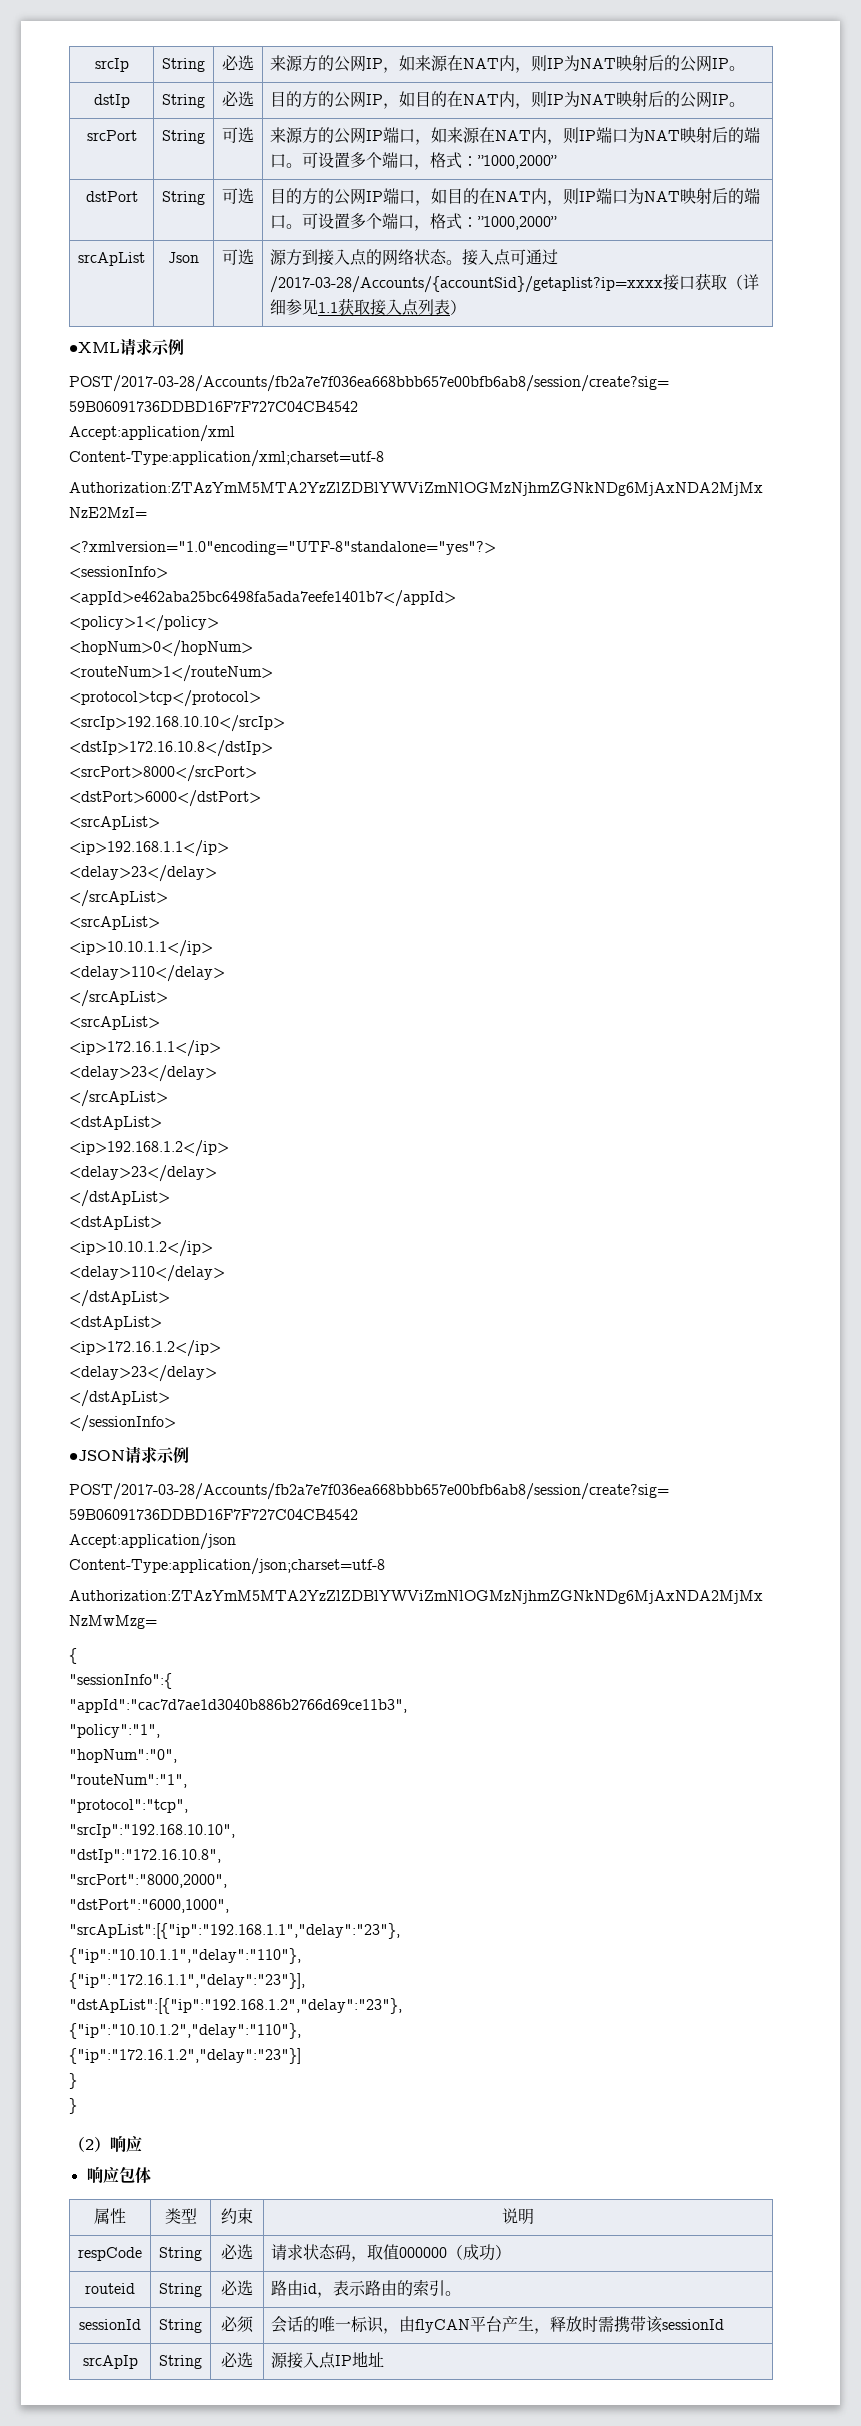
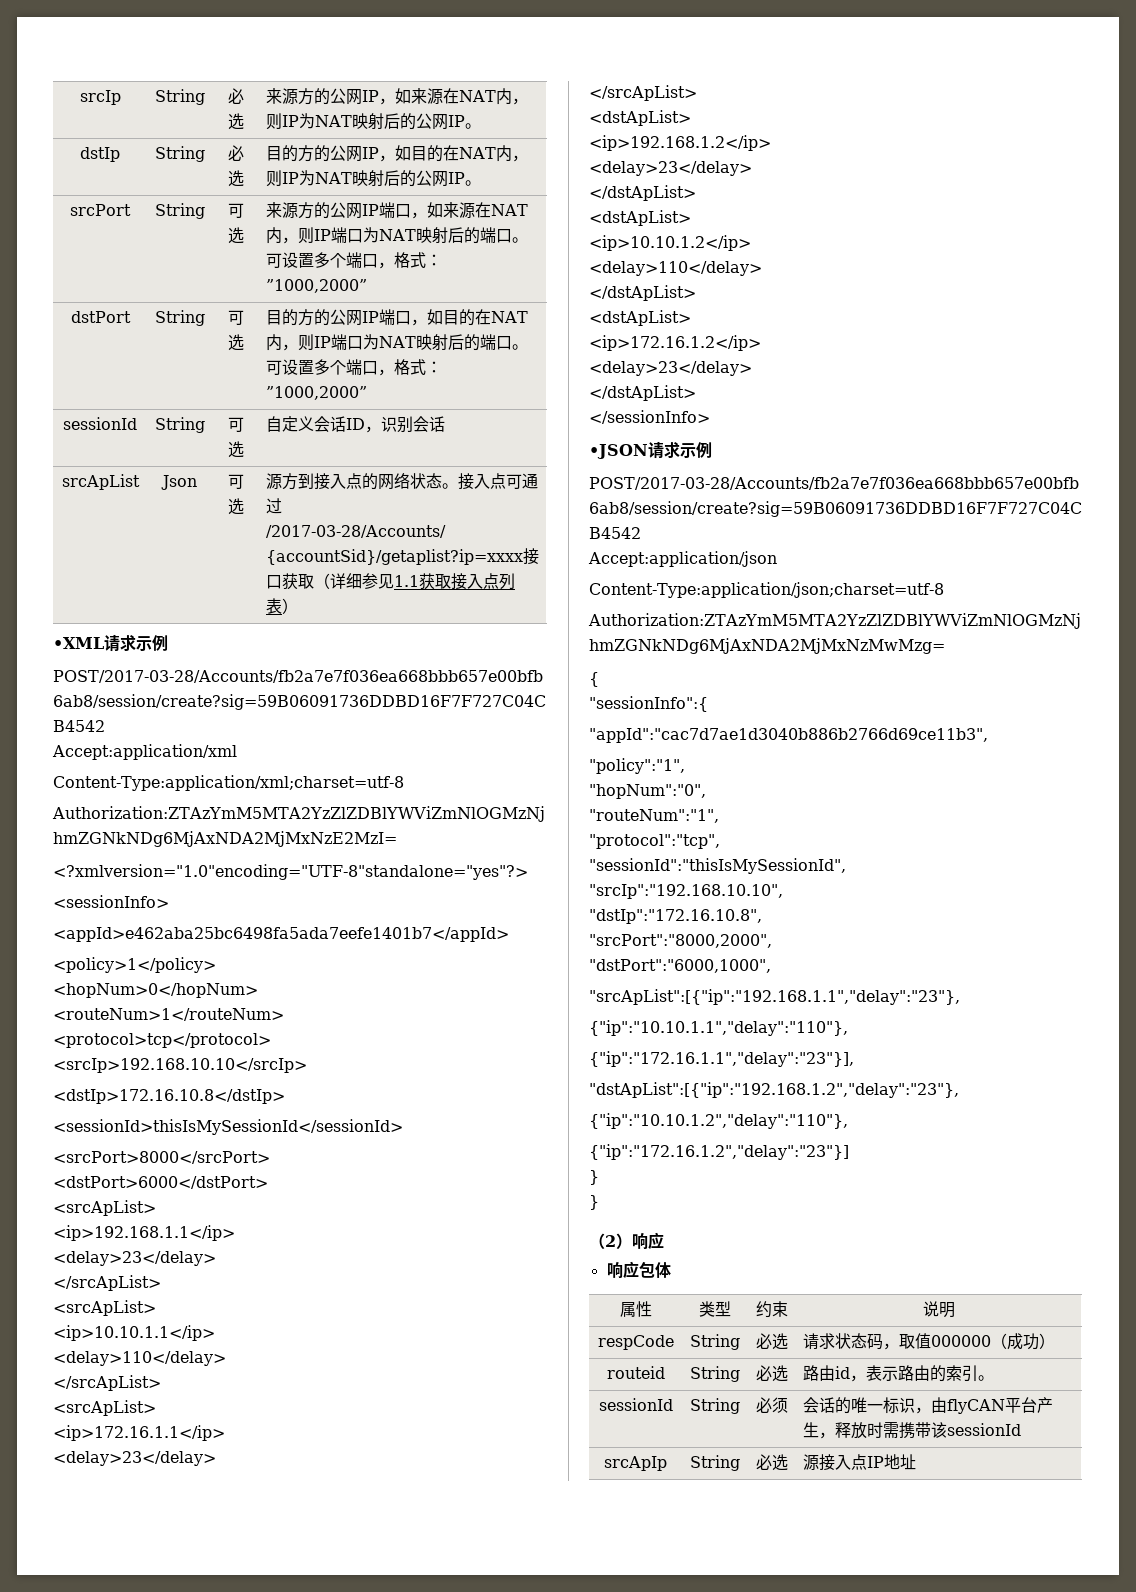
+ sessionId | String | 可选 | 自定义会话ID，识别会话
+ <sessionId>thisIsMySessionId</sessionId>
+ "sessionId":"thisIsMySessionId",

